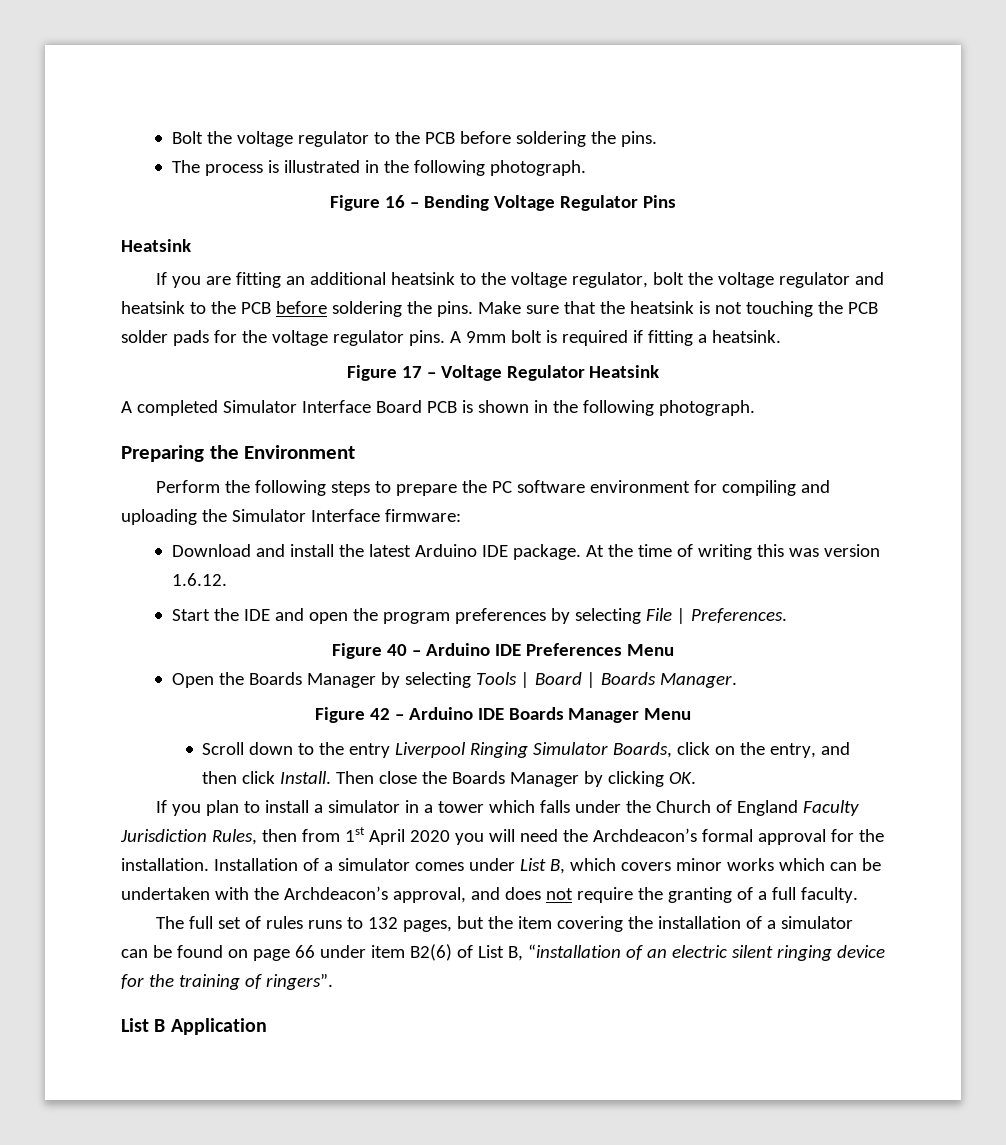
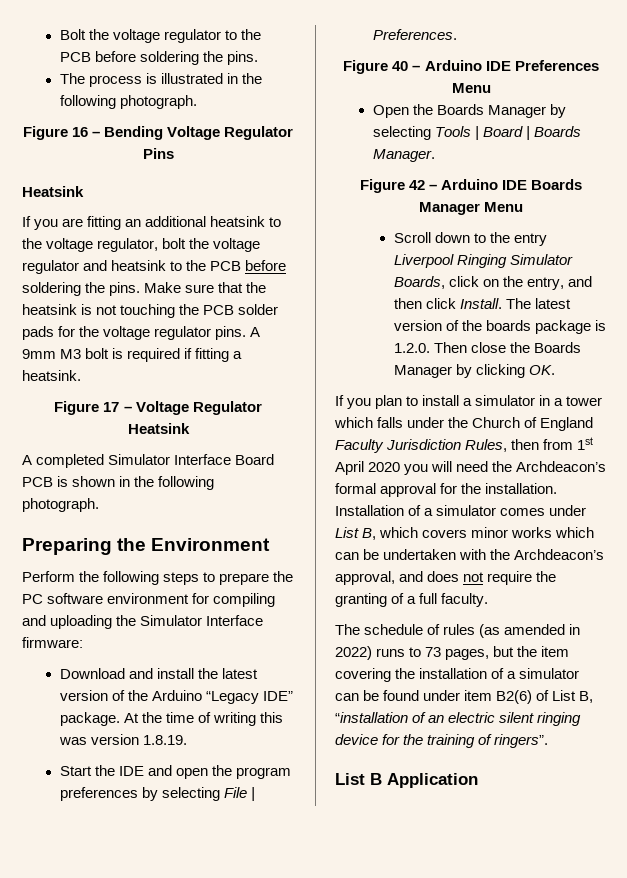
- A 9mm bolt is required if fitting a heatsink.
+ A 9mm M3 bolt is required if fitting a heatsink.
- Download and install the latest Arduino IDE package.
+ Download and install the latest version of the Arduino “Legacy IDE” package.
- At the time of writing this was version 1.6.12.
+ At the time of writing this was version 1.8.19.
- Then close the Boards Manager by clicking OK.
+ The latest version of the boards package is 1.2.0. Then close the Boards Manager by clicking OK.
- The full set of rules runs to 132 pages, but the item covering the installation of a simulator can be found on page 66 under item B2(6) of List B, “installation of an electric silent ringing device for the training of ringers”.
+ The schedule of rules (as amended in 2022) runs to 73 pages, but the item covering the installation of a simulator can be found under item B2(6) of List B, “installation of an electric silent ringing device for the training of ringers”.

